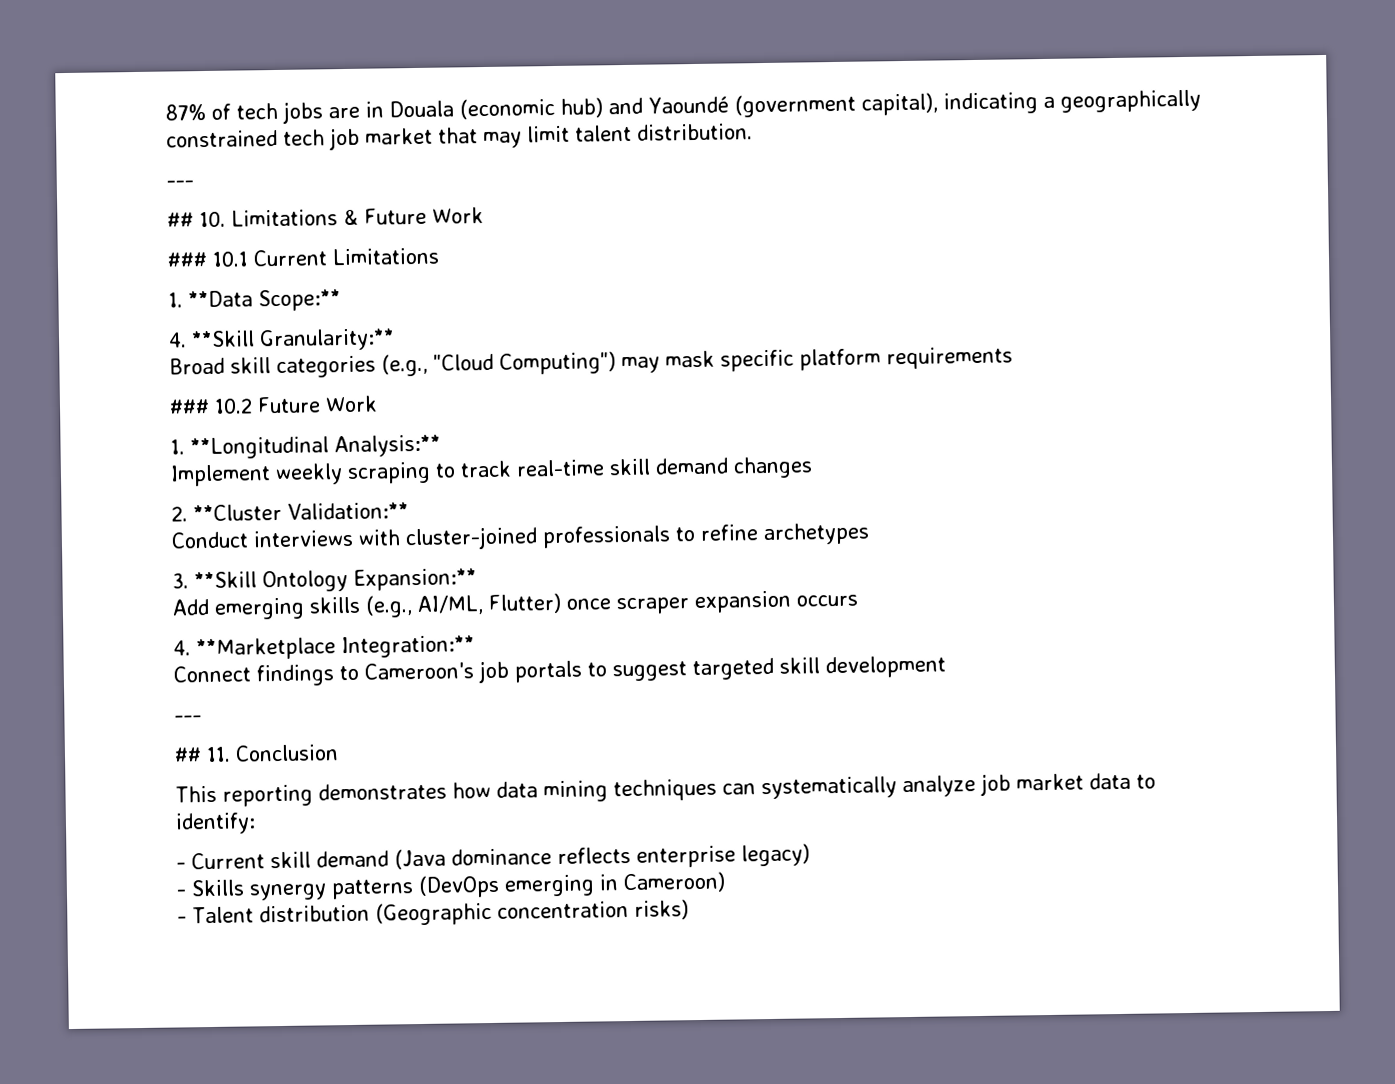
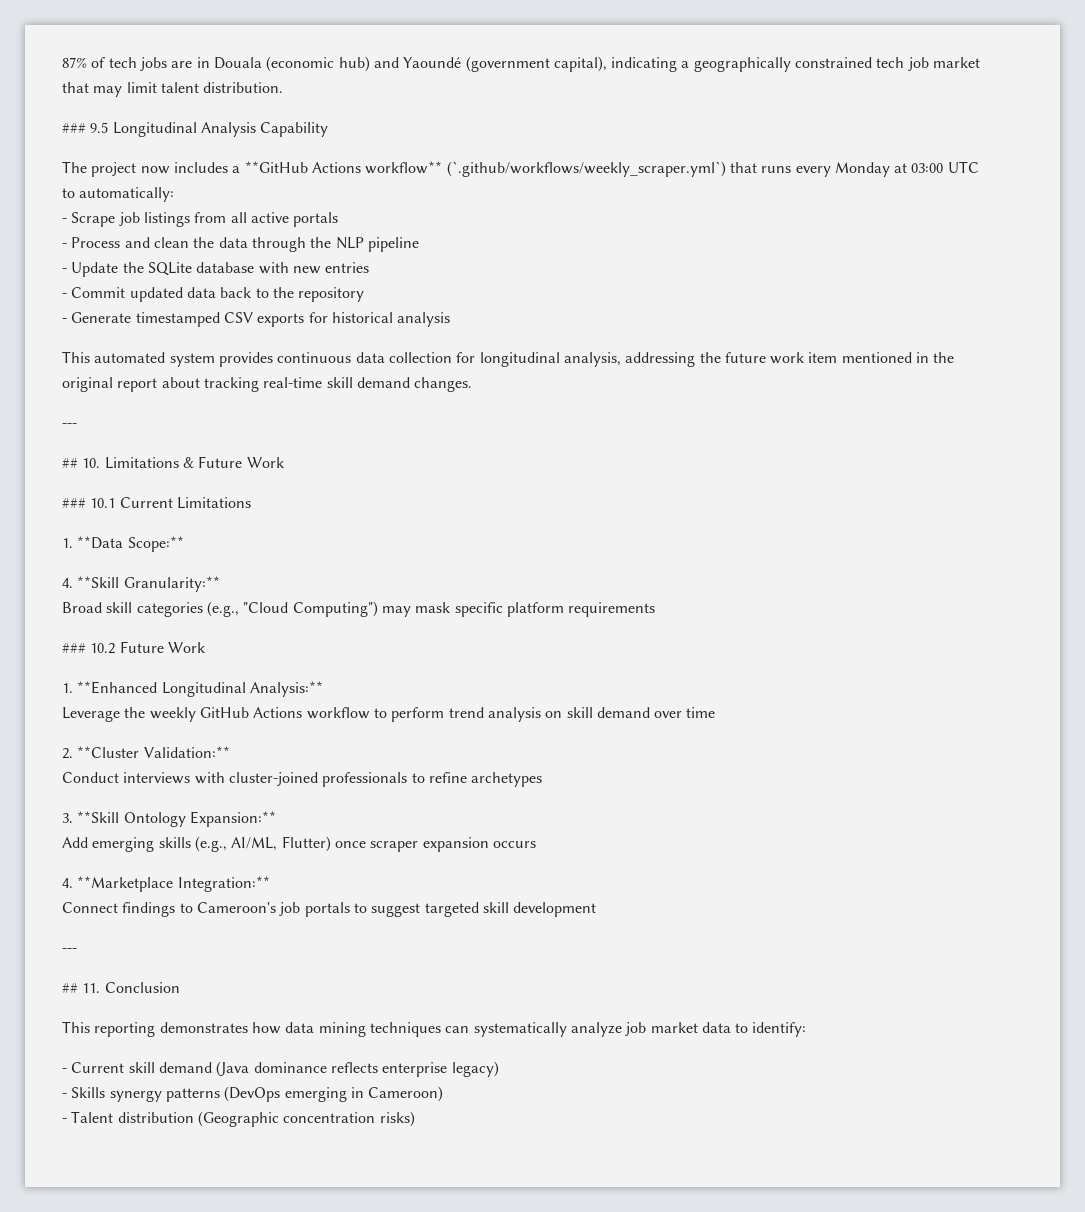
+ ### 9.5 Longitudinal Analysis Capability
+ The project now includes a **GitHub Actions workflow** (`.github/workflows/weekly_scraper.yml`) that runs every Monday at 03:00 UTC to automatically:
+ - Scrape job listings from all active portals
+ - Process and clean the data through the NLP pipeline
+ - Update the SQLite database with new entries
+ - Commit updated data back to the repository
+ - Generate timestamped CSV exports for historical analysis
+ This automated system provides continuous data collection for longitudinal analysis, addressing the future work item mentioned in the original report about tracking real-time skill demand changes.
- 1. **Longitudinal Analysis:**
+ 1. **Enhanced Longitudinal Analysis:**
- Implement weekly scraping to track real-time skill demand changes
+ Leverage the weekly GitHub Actions workflow to perform trend analysis on skill demand over time

